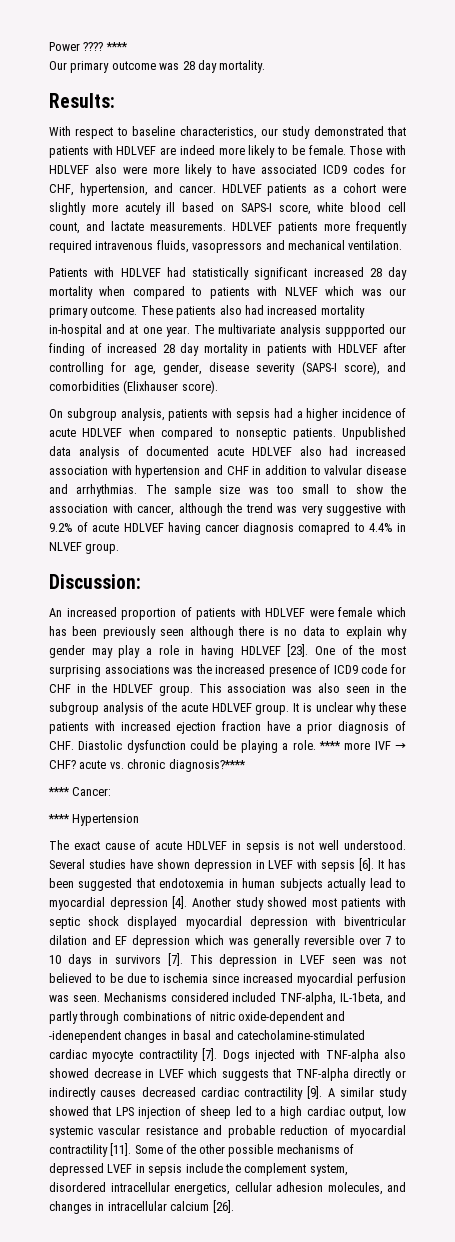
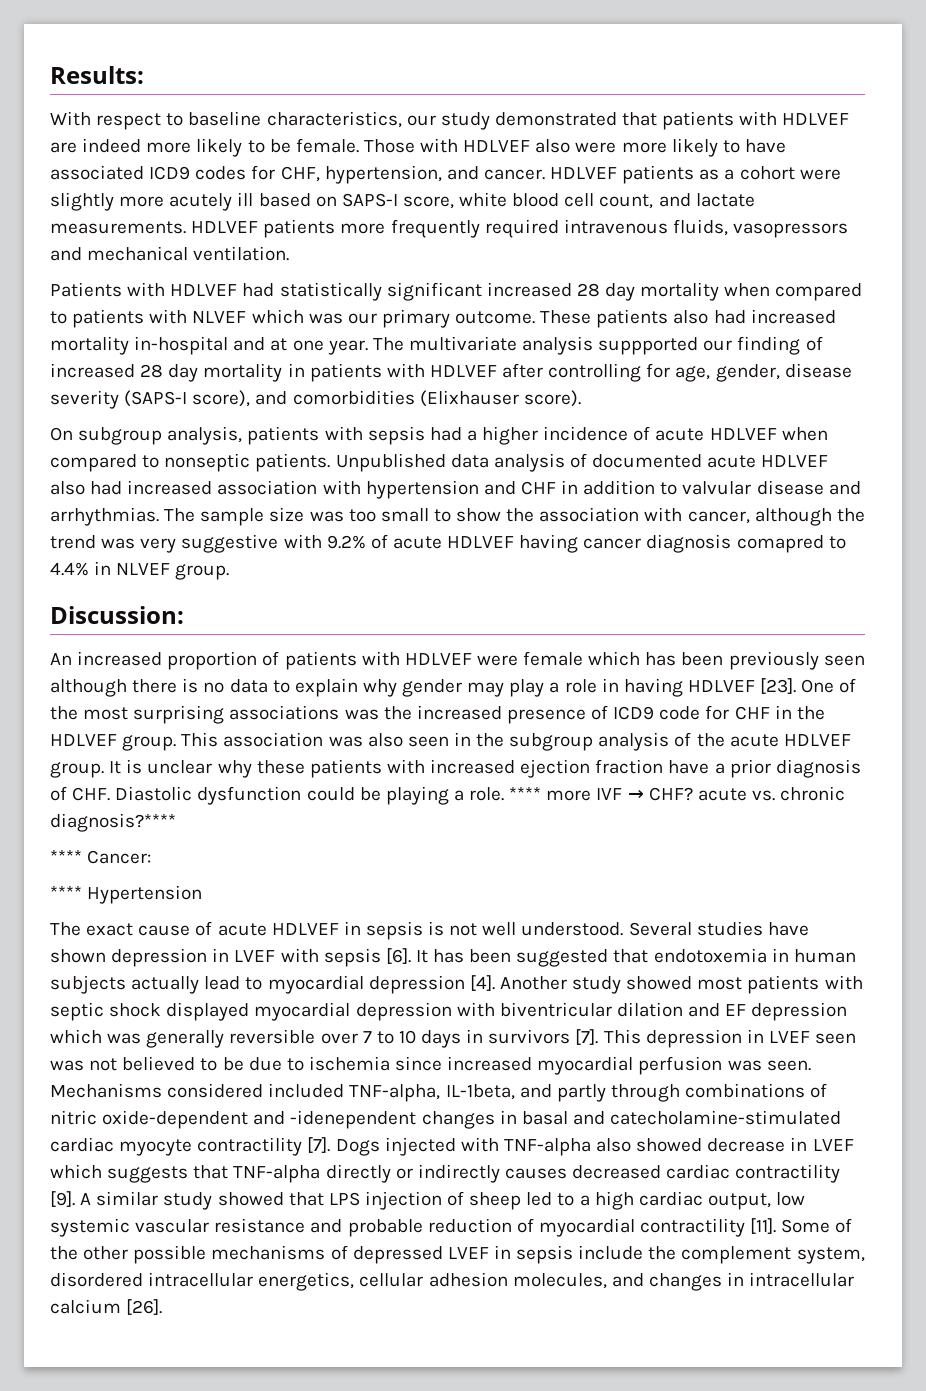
- Power ???? ****
- Our primary outcome was 28 day mortality.

